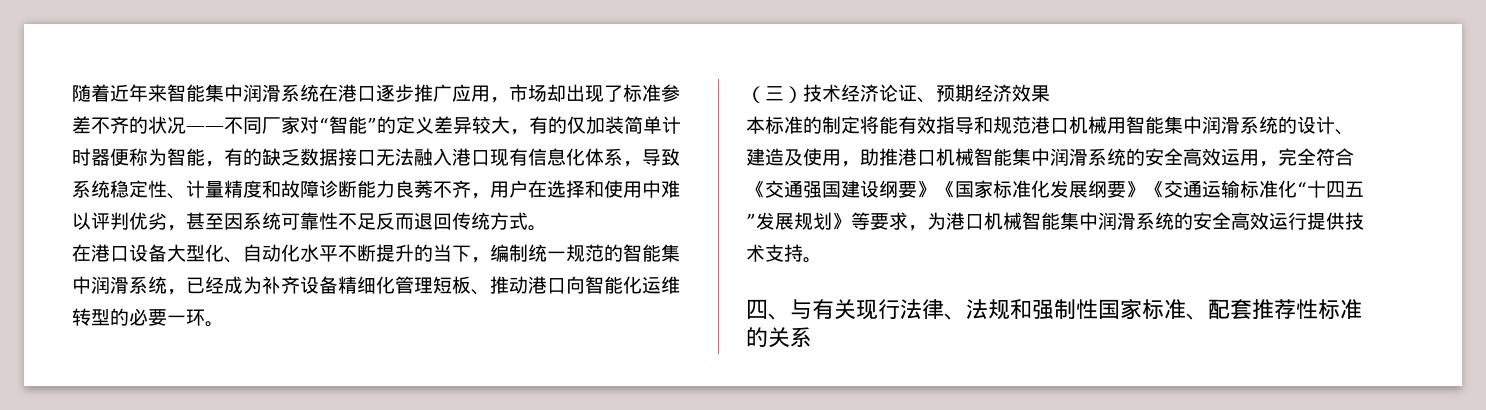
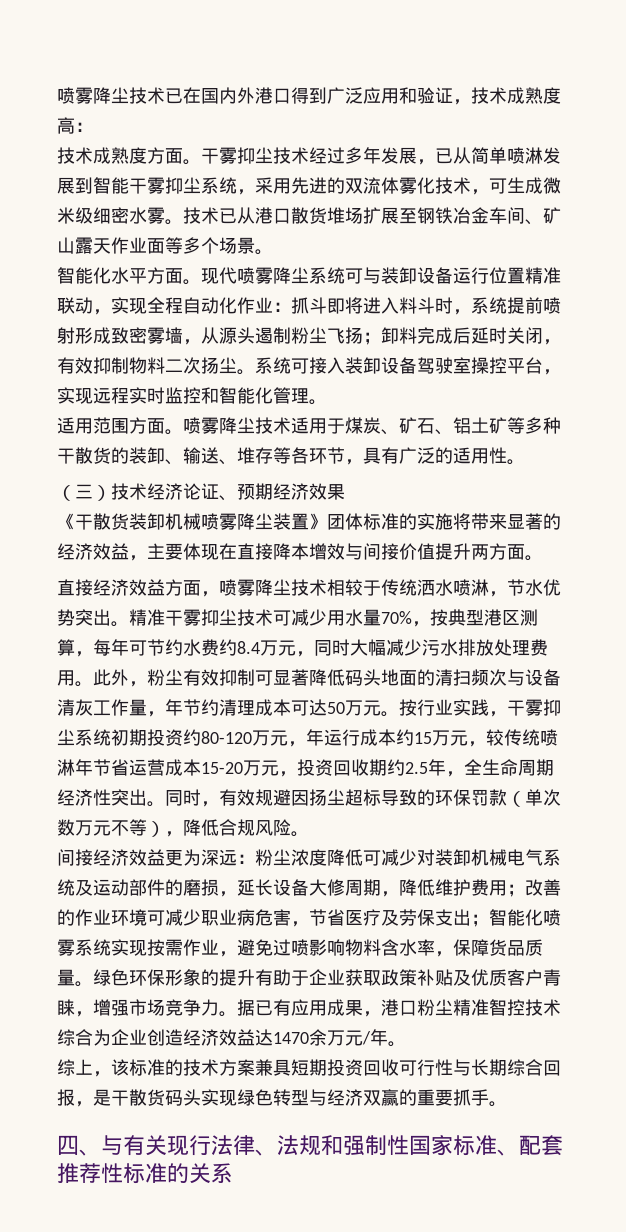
- 随着近年来智能集中润滑系统在港口逐步推广应用，市场却出现了标准参差不齐的状况——不同厂家对“智能”的定义差异较大，有的仅加装简单计时器便称为智能，有的缺乏数据接口无法融入港口现有信息化体系，导致系统稳定性、计量精度和故障诊断能力良莠不齐，用户在选择和使用中难以评判优劣，甚至因系统可靠性不足反而退回传统方式。
- 在港口设备大型化、自动化水平不断提升的当下，编制统一规范的智能集中润滑系统，已经成为补齐设备精细化管理短板、推动港口向智能化运维转型的必要一环。
+ 喷雾降尘技术已在国内外港口得到广泛应用和验证，技术成熟度高：
+ 技术成熟度方面。干雾抑尘技术经过多年发展，已从简单喷淋发展到智能干雾抑尘系统，采用先进的双流体雾化技术，可生成微米级细密水雾。技术已从港口散货堆场扩展至钢铁冶金车间、矿山露天作业面等多个场景。
+ 智能化水平方面。现代喷雾降尘系统可与装卸设备运行位置精准联动，实现全程自动化作业：抓斗即将进入料斗时，系统提前喷射形成致密雾墙，从源头遏制粉尘飞扬；卸料完成后延时关闭，有效抑制物料二次扬尘。系统可接入装卸设备驾驶室操控平台，实现远程实时监控和智能化管理。
+ 适用范围方面。喷雾降尘技术适用于煤炭、矿石、铝土矿等多种干散货的装卸、输送、堆存等各环节，具有广泛的适用性。
- 本标准的制定将能有效指导和规范港口机械用智能集中润滑系统的设计、建造及使用，助推港口机械智能集中润滑系统的安全高效运用，完全符合《交通强国建设纲要》《国家标准化发展纲要》《交通运输标准化“十四五”发展规划》等要求，为港口机械智能集中润滑系统的安全高效运行提供技术支持。
+ 《干散货装卸机械喷雾降尘装置》团体标准的实施将带来显著的经济效益，主要体现在直接降本增效与间接价值提升两方面。
+ 直接经济效益方面，喷雾降尘技术相较于传统洒水喷淋，节水优势突出。精准干雾抑尘技术可减少用水量70%，按典型港区测算，每年可节约水费约8.4万元，同时大幅减少污水排放处理费用。此外，粉尘有效抑制可显著降低码头地面的清扫频次与设备清灰工作量，年节约清理成本可达50万元。按行业实践，干雾抑尘系统初期投资约80-120万元，年运行成本约15万元，较传统喷淋年节省运营成本15-20万元，投资回收期约2.5年，全生命周期经济性突出。同时，有效规避因扬尘超标导致的环保罚款（单次数万元不等），降低合规风险。
+ 间接经济效益更为深远：粉尘浓度降低可减少对装卸机械电气系统及运动部件的磨损，延长设备大修周期，降低维护费用；改善的作业环境可减少职业病危害，节省医疗及劳保支出；智能化喷雾系统实现按需作业，避免过喷影响物料含水率，保障货品质量。绿色环保形象的提升有助于企业获取政策补贴及优质客户青睐，增强市场竞争力。据已有应用成果，港口粉尘精准智控技术综合为企业创造经济效益达1470余万元/年。
+ 综上，该标准的技术方案兼具短期投资回收可行性与长期综合回报，是干散货码头实现绿色转型与经济双赢的重要抓手。

